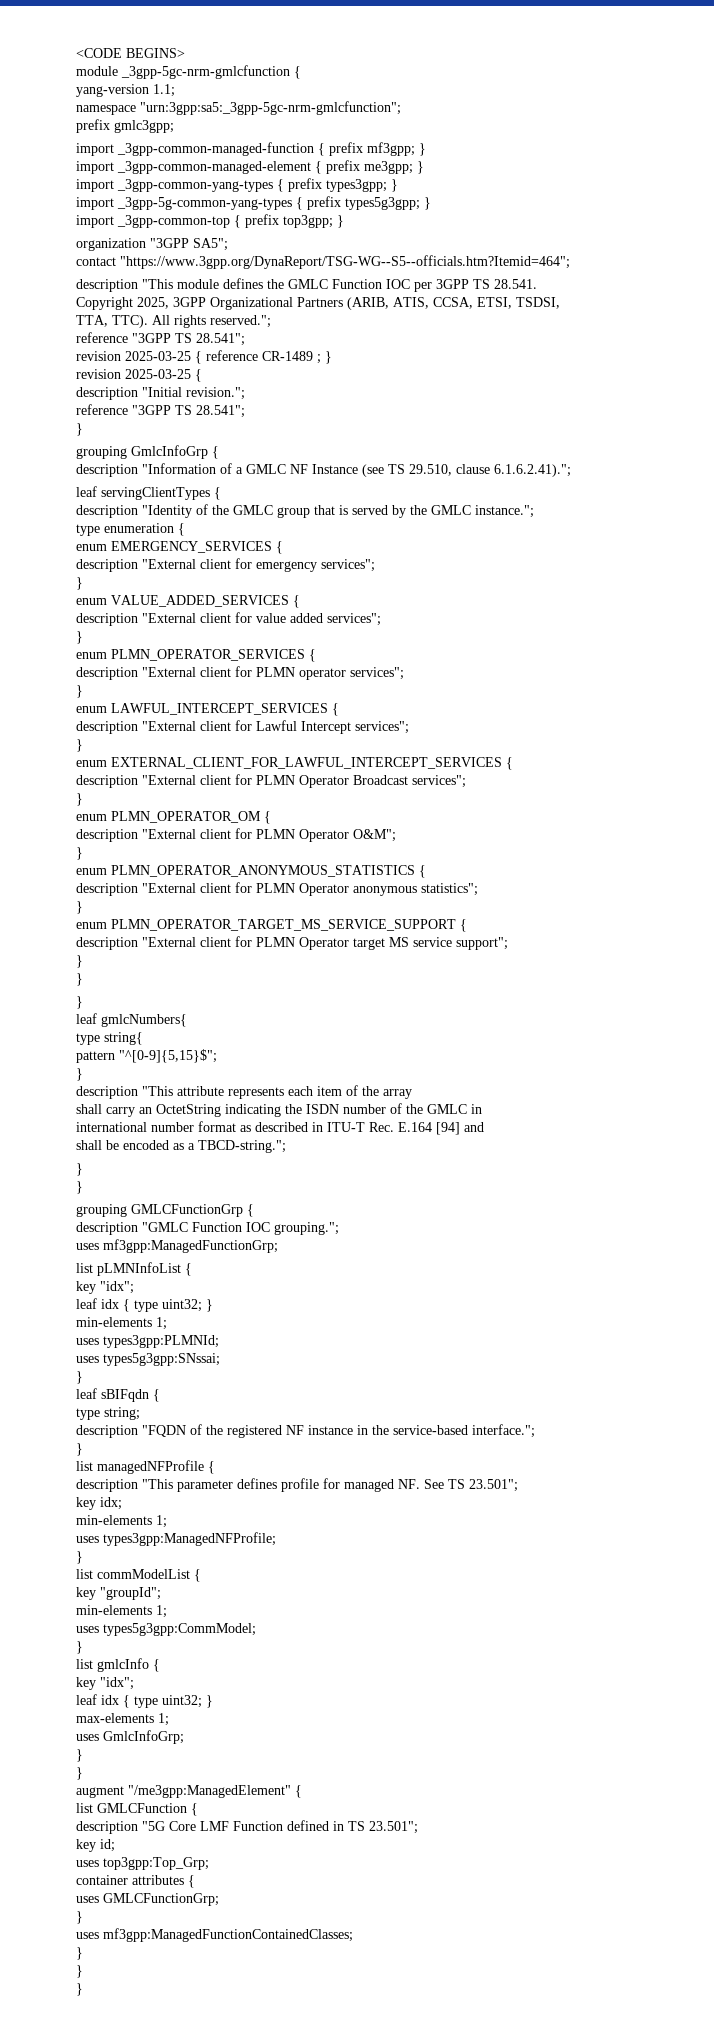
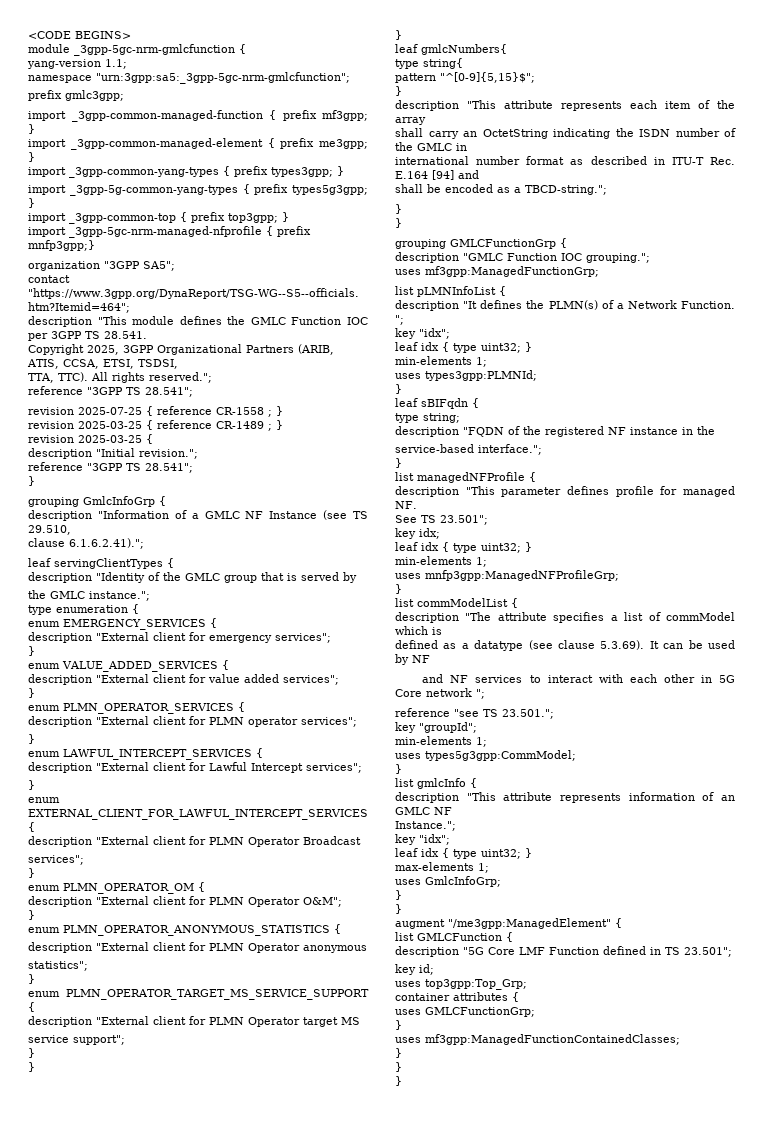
+ import _3gpp-5gc-nrm-managed-nfprofile { prefix mnfp3gpp;}
+ revision 2025-07-25 { reference CR-1558 ; }
- description "Information of a GMLC NF Instance (see TS 29.510, clause 6.1.6.2.41).";
+ description "Information of a GMLC NF Instance (see TS 29.510,
+ clause 6.1.6.2.41).";
- description "Identity of the GMLC group that is served by the GMLC instance.";
+ description "Identity of the GMLC group that is served by
+ the GMLC instance.";
- description "External client for PLMN Operator Broadcast services";
+ description "External client for PLMN Operator Broadcast
+ services";
- description "External client for PLMN Operator anonymous statistics";
+ description "External client for PLMN Operator anonymous
+ statistics";
- description "External client for PLMN Operator target MS service support";
+ description "External client for PLMN Operator target MS
+ service support";
+ description "It defines the PLMN(s) of a Network Function. ";
- uses types5g3gpp:SNssai;
- description "FQDN of the registered NF instance in the service-based interface.";
+ description "FQDN of the registered NF instance in the
+ service-based interface.";
- description "This parameter defines profile for managed NF. See TS 23.501";
+ description "This parameter defines profile for managed NF.
+ See TS 23.501";
  key idx;
+ leaf idx { type uint32; }
  min-elements 1;
- uses types3gpp:ManagedNFProfile;
+ uses mnfp3gpp:ManagedNFProfileGrp;
+ description "The attribute specifies a list of commModel which is
+ defined as a datatype (see clause 5.3.69). It can be used by NF
+ and NF services to interact with each other in 5G Core network ";
+ reference "see TS 23.501.";
+ description "This attribute represents information of an GMLC NF
+ Instance.";

